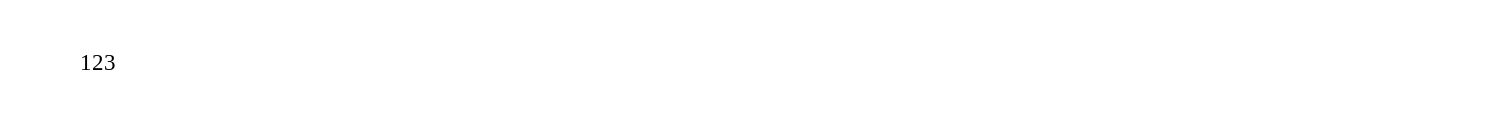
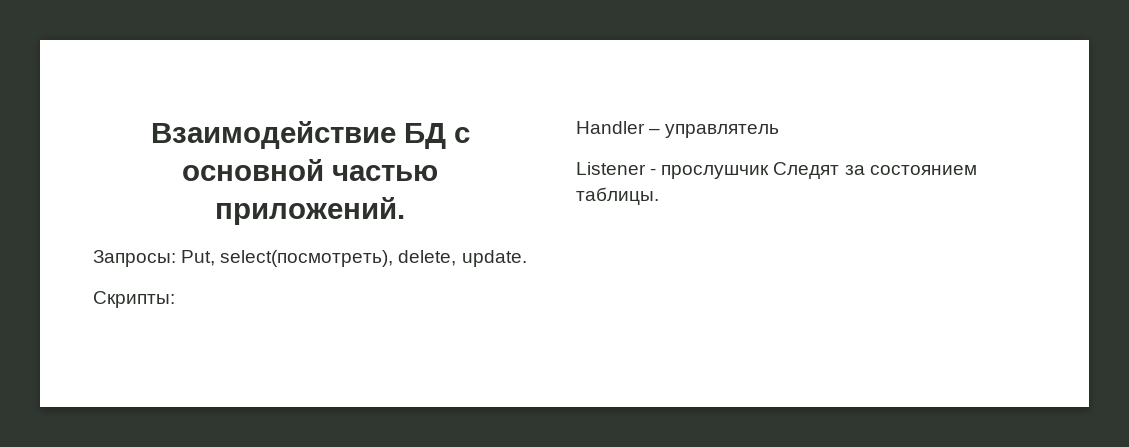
- 123
+ Взаимодействие БД с основной частью приложений.
+ Запросы: Put, select(посмотреть), delete, update.
+ Скрипты:
+ Handler – управлятель
+ Listener - прослушчик Следят за состоянием таблицы.

